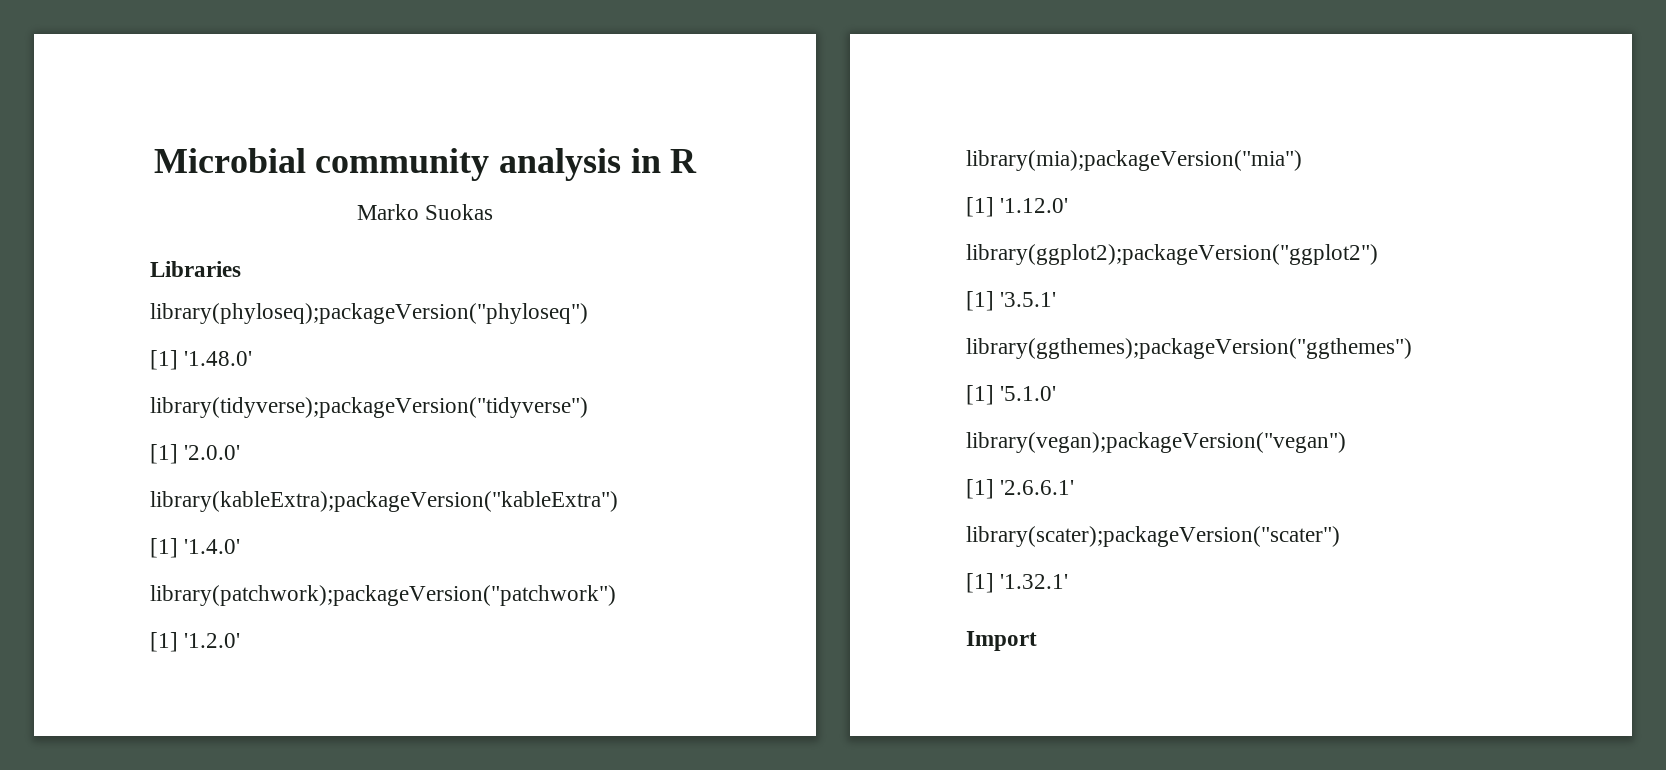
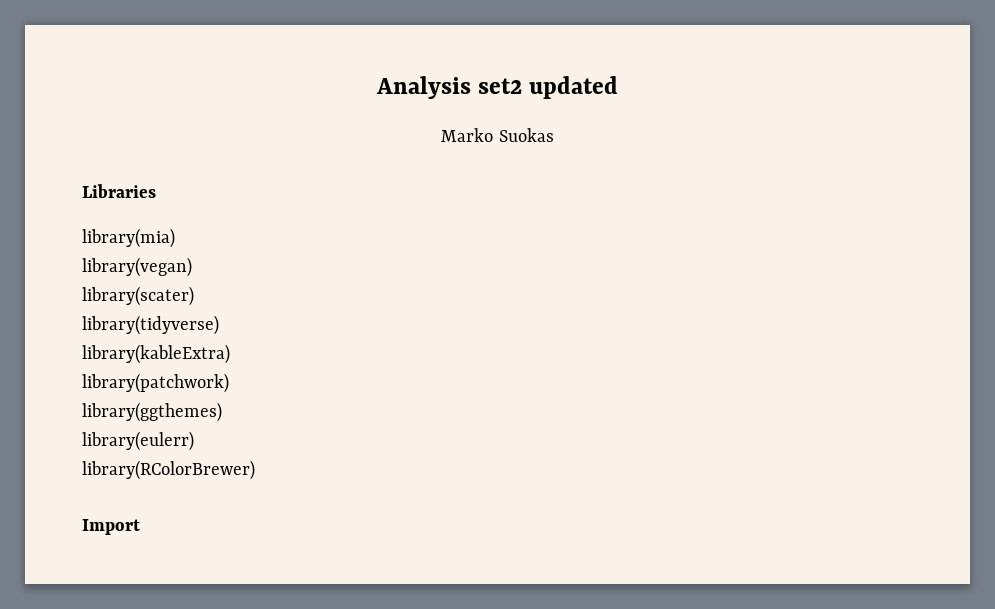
- Microbial community analysis in R
+ Analysis set2 updated
  Marko Suokas
  Libraries
- library(phyloseq);packageVersion("phyloseq")
- [1] '1.48.0'
- library(tidyverse);packageVersion("tidyverse")
- [1] '2.0.0'
- library(kableExtra);packageVersion("kableExtra")
- [1] '1.4.0'
- library(patchwork);packageVersion("patchwork")
- [1] '1.2.0'
- library(mia);packageVersion("mia")
- [1] '1.12.0'
- library(ggplot2);packageVersion("ggplot2")
- [1] '3.5.1'
- library(ggthemes);packageVersion("ggthemes")
- [1] '5.1.0'
- library(vegan);packageVersion("vegan")
- [1] '2.6.6.1'
- library(scater);packageVersion("scater")
- [1] '1.32.1'
+ library(mia)
+ library(vegan)
+ library(scater)
+ library(tidyverse)
+ library(kableExtra)
+ library(patchwork)
+ library(ggthemes)
+ library(eulerr)
+ library(RColorBrewer)

